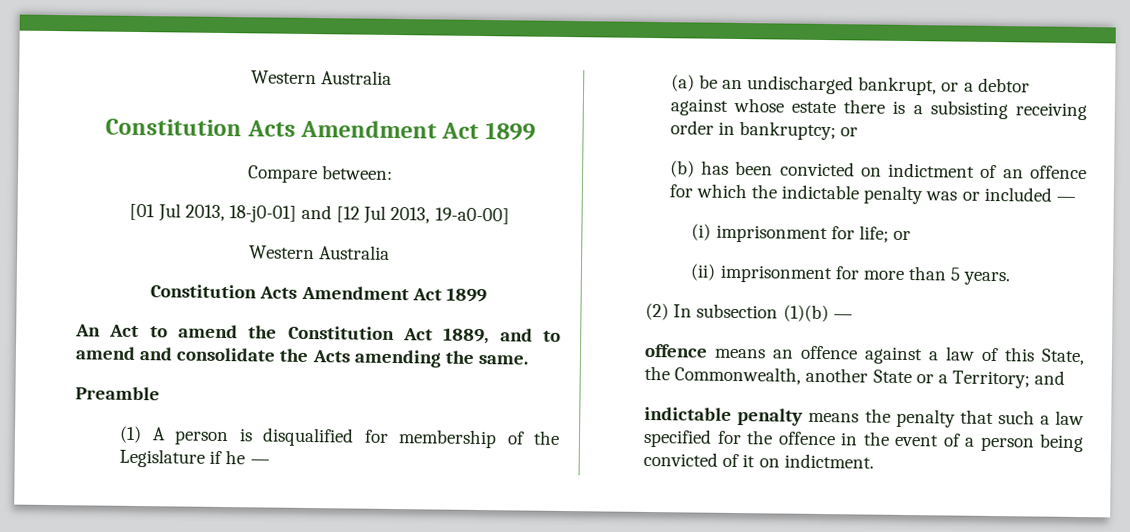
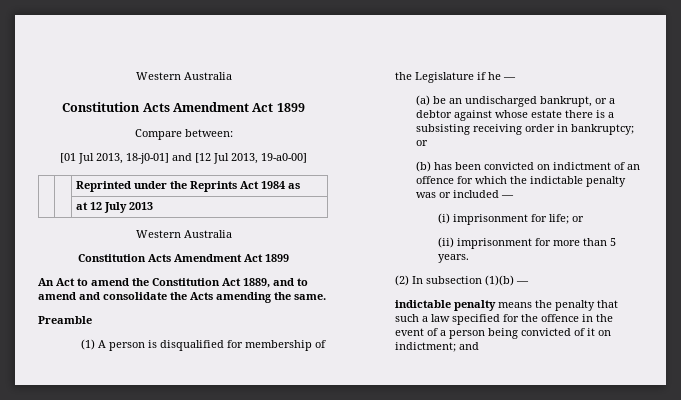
+ | | Reprinted under the Reprints Act 1984 as
+ | | at 12 July 2013
- offence means an offence against a law of this State, the Commonwealth, another State or a Territory; and
- indictable penalty means the penalty that such a law specified for the offence in the event of a person being convicted of it on indictment.
+ indictable penalty means the penalty that such a law specified for the offence in the event of a person being convicted of it on indictment; and

